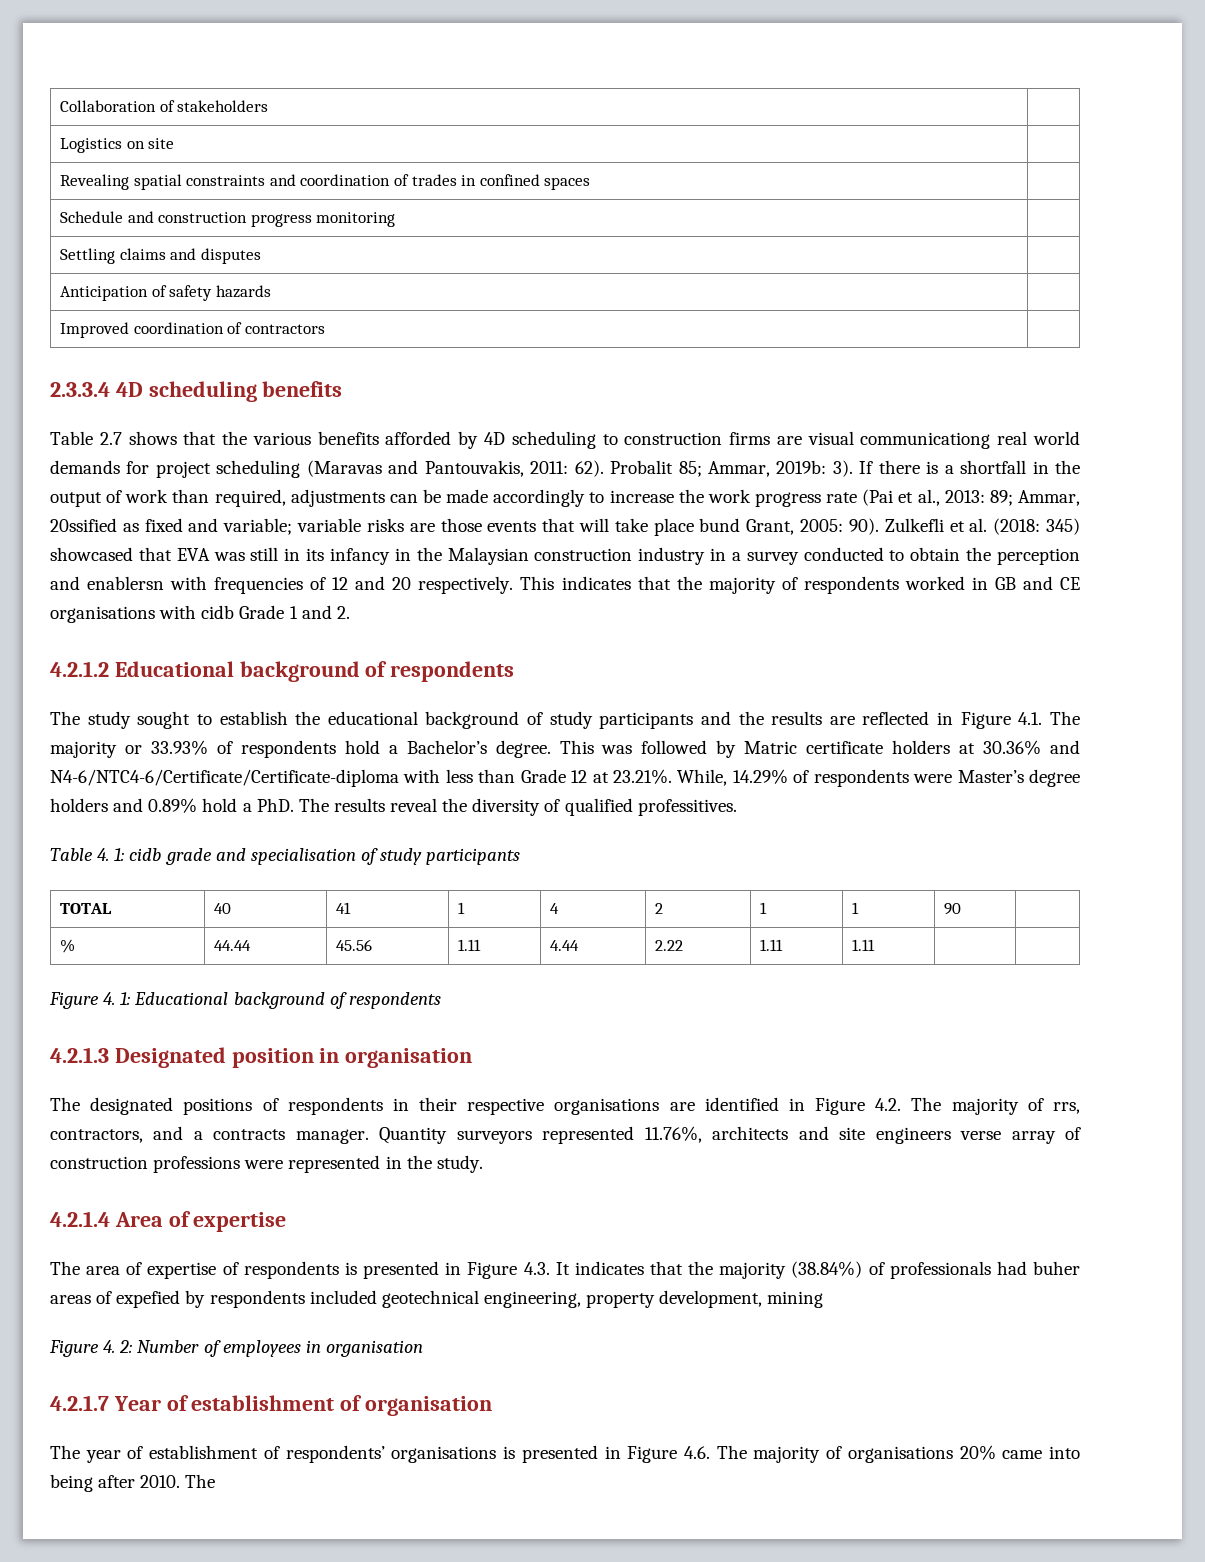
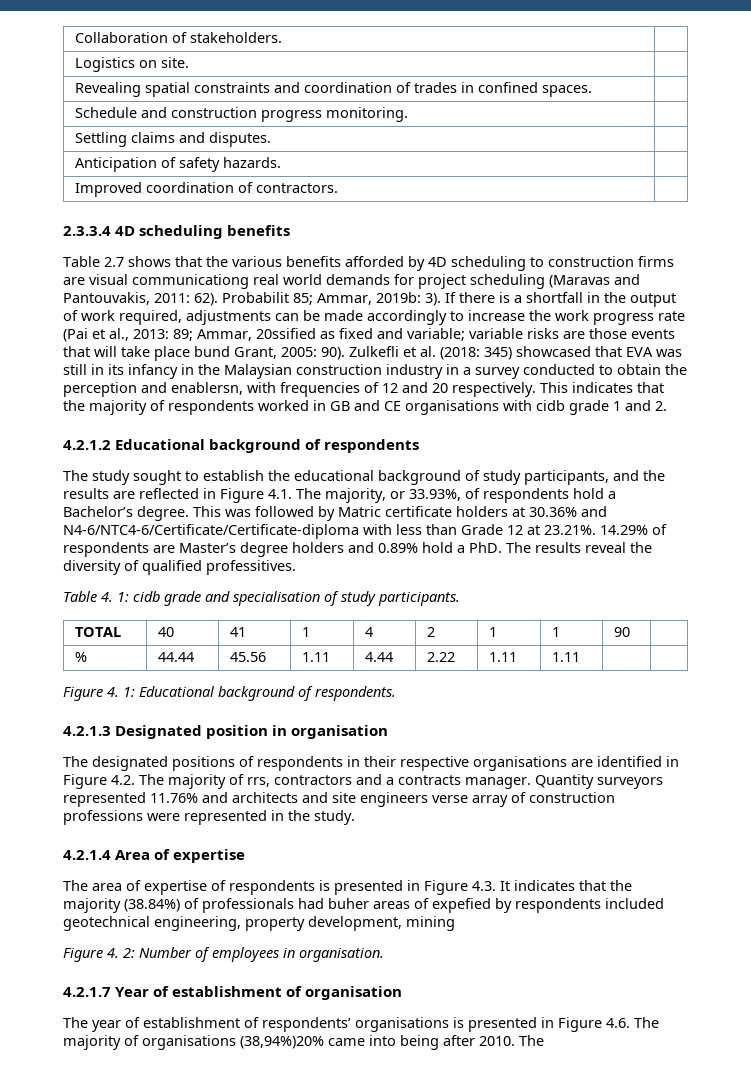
- Collaboration of stakeholders |
+ Collaboration of stakeholders. |
- Logistics on site |
+ Logistics on site. |
- Revealing spatial constraints and coordination of trades in confined spaces |
+ Revealing spatial constraints and coordination of trades in confined spaces. |
- Schedule and construction progress monitoring |
+ Schedule and construction progress monitoring. |
- Settling claims and disputes |
+ Settling claims and disputes. |
- Anticipation of safety hazards |
+ Anticipation of safety hazards. |
- Improved coordination of contractors |
+ Improved coordination of contractors. |
- Probalit 85; Ammar, 2019b: 3).
+ Probabilit 85; Ammar, 2019b: 3).
- If there is a shortfall in the output of work than required, adjustments can be made accordingly to increase the work progress rate (Pai et al., 2013: 89; Ammar, 20ssified as fixed and variable; variable risks are those events that will take place bund Grant, 2005: 90).
+ If there is a shortfall in the output of work required, adjustments can be made accordingly to increase the work progress rate (Pai et al., 2013: 89; Ammar, 20ssified as fixed and variable; variable risks are those events that will take place bund Grant, 2005: 90).
- Zulkefli et al. (2018: 345) showcased that EVA was still in its infancy in the Malaysian construction industry in a survey conducted to obtain the perception and enablersn with frequencies of 12 and 20 respectively.
+ Zulkefli et al. (2018: 345) showcased that EVA was still in its infancy in the Malaysian construction industry in a survey conducted to obtain the perception and enablersn, with frequencies of 12 and 20 respectively.
- This indicates that the majority of respondents worked in GB and CE organisations with cidb Grade 1 and 2.
+ This indicates that the majority of respondents worked in GB and CE organisations with cidb grade 1 and 2.
- The study sought to establish the educational background of study participants and the results are reflected in Figure 4.1. The majority or 33.93% of respondents hold a Bachelor’s degree.
+ The study sought to establish the educational background of study participants, and the results are reflected in Figure 4.1. The majority, or 33.93%, of respondents hold a Bachelor’s degree.
- This was followed by Matric certificate holders at 30.36% and N4-6/NTC4-6/Certificate/Certificate-diploma with less than Grade 12 at 23.21%. While, 14.29% of respondents were Master’s degree holders and 0.89% hold a PhD. The results reveal the diversity of qualified professitives.
+ This was followed by Matric certificate holders at 30.36% and N4-6/NTC4-6/Certificate/Certificate-diploma with less than Grade 12 at 23.21%. 14.29% of respondents are Master’s degree holders and 0.89% hold a PhD. The results reveal the diversity of qualified professitives.
- Table 4. 1: cidb grade and specialisation of study participants
+ Table 4. 1: cidb grade and specialisation of study participants.
- Figure 4. 1: Educational background of respondents
+ Figure 4. 1: Educational background of respondents.
- The designated positions of respondents in their respective organisations are identified in Figure 4.2. The majority of rrs, contractors, and a contracts manager.
+ The designated positions of respondents in their respective organisations are identified in Figure 4.2. The majority of rrs, contractors and a contracts manager.
- Quantity surveyors represented 11.76%, architects and site engineers verse array of construction professions were represented in the study.
+ Quantity surveyors represented 11.76% and architects and site engineers verse array of construction professions were represented in the study.
- Figure 4. 2: Number of employees in organisation
+ Figure 4. 2: Number of employees in organisation.
- The year of establishment of respondents’ organisations is presented in Figure 4.6. The majority of organisations 20% came into being after 2010.
+ The year of establishment of respondents’ organisations is presented in Figure 4.6. The majority of organisations (38,94%)20% came into being after 2010.

